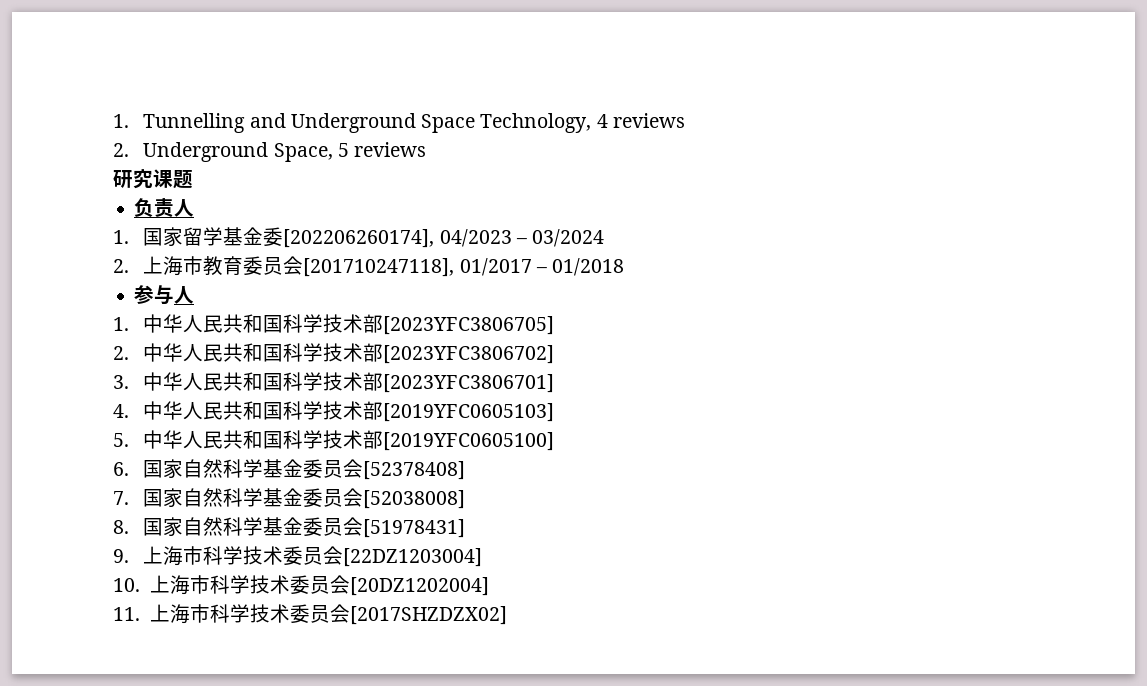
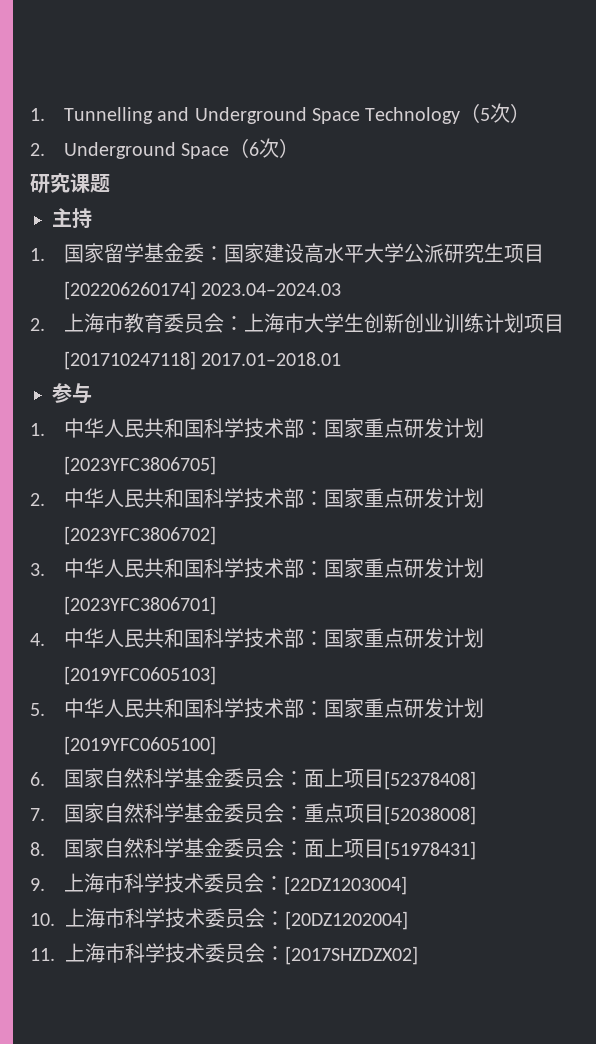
- 1. Tunnelling and Underground Space Technology, 4 reviews
+ 1. Tunnelling and Underground Space Technology（5次）
- 2. Underground Space, 5 reviews
+ 2. Underground Space（6次）
- 负责人
+ 主持
- 1.国家留学基金委[202206260174], 04/2023 – 03/2024
+ 1.国家留学基金委：国家建设高水平大学公派研究生项目[202206260174] 2023.04–2024.03
- 2.上海市教育委员会[201710247118], 01/2017 – 01/2018
+ 2.上海市教育委员会：上海市大学生创新创业训练计划项目[201710247118] 2017.01–2018.01
- 参与人
+ 参与
- 1.中华人民共和国科学技术部[2023YFC3806705]
+ 1.中华人民共和国科学技术部：国家重点研发计划[2023YFC3806705]
- 2.中华人民共和国科学技术部[2023YFC3806702]
+ 2.中华人民共和国科学技术部：国家重点研发计划[2023YFC3806702]
- 3.中华人民共和国科学技术部[2023YFC3806701]
+ 3.中华人民共和国科学技术部：国家重点研发计划[2023YFC3806701]
- 4.中华人民共和国科学技术部[2019YFC0605103]
+ 4.中华人民共和国科学技术部：国家重点研发计划[2019YFC0605103]
- 5.中华人民共和国科学技术部[2019YFC0605100]
+ 5.中华人民共和国科学技术部：国家重点研发计划[2019YFC0605100]
- 6.国家自然科学基金委员会[52378408]
+ 6.国家自然科学基金委员会：面上项目[52378408]
- 7.国家自然科学基金委员会[52038008]
+ 7.国家自然科学基金委员会：重点项目[52038008]
- 8.国家自然科学基金委员会[51978431]
+ 8.国家自然科学基金委员会：面上项目[51978431]
- 9.上海市科学技术委员会[22DZ1203004]
+ 9.上海市科学技术委员会：[22DZ1203004]
- 10.上海市科学技术委员会[20DZ1202004]
+ 10.上海市科学技术委员会：[20DZ1202004]
- 11.上海市科学技术委员会[2017SHZDZX02]
+ 11.上海市科学技术委员会：[2017SHZDZX02]

